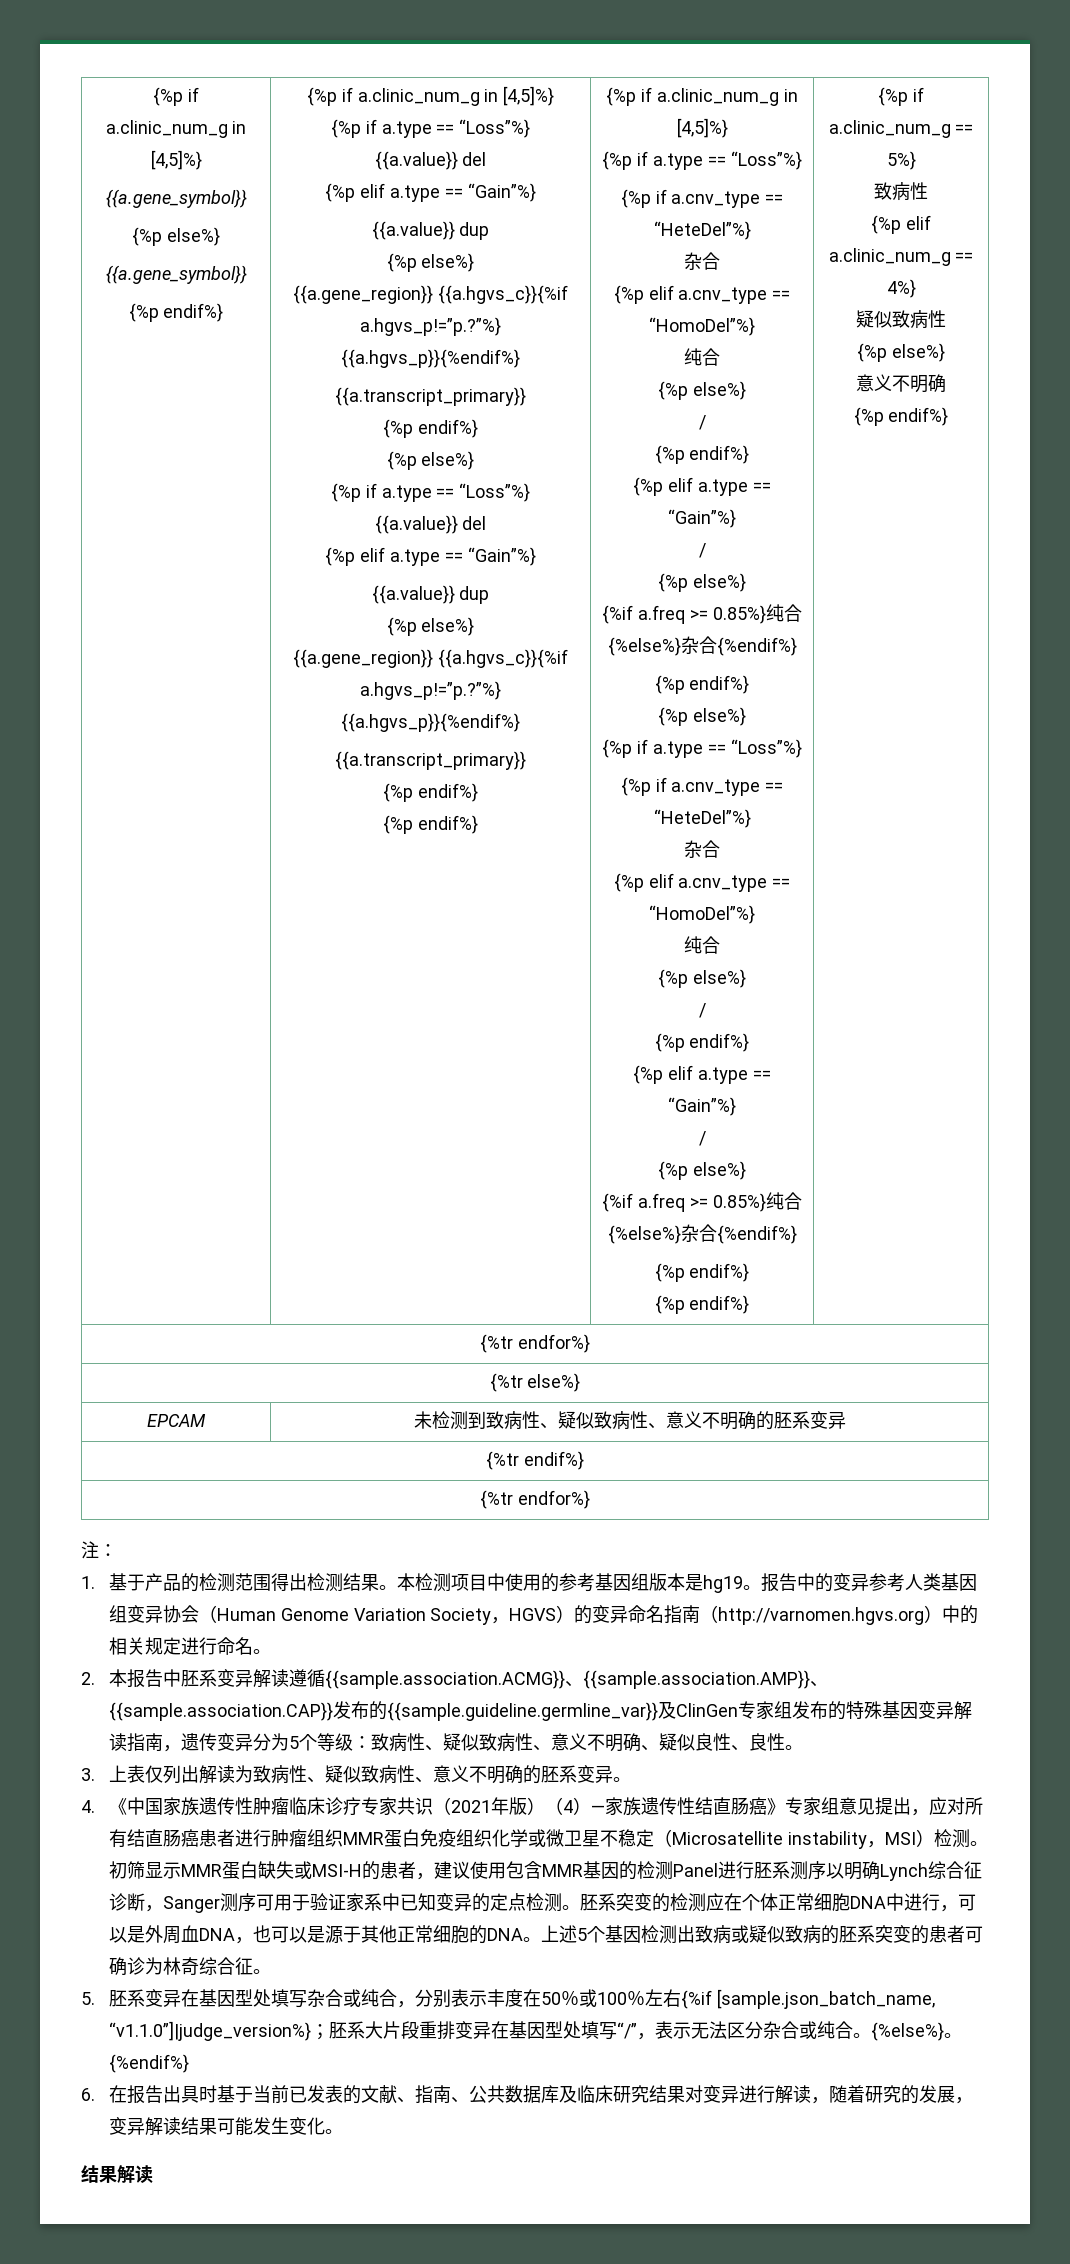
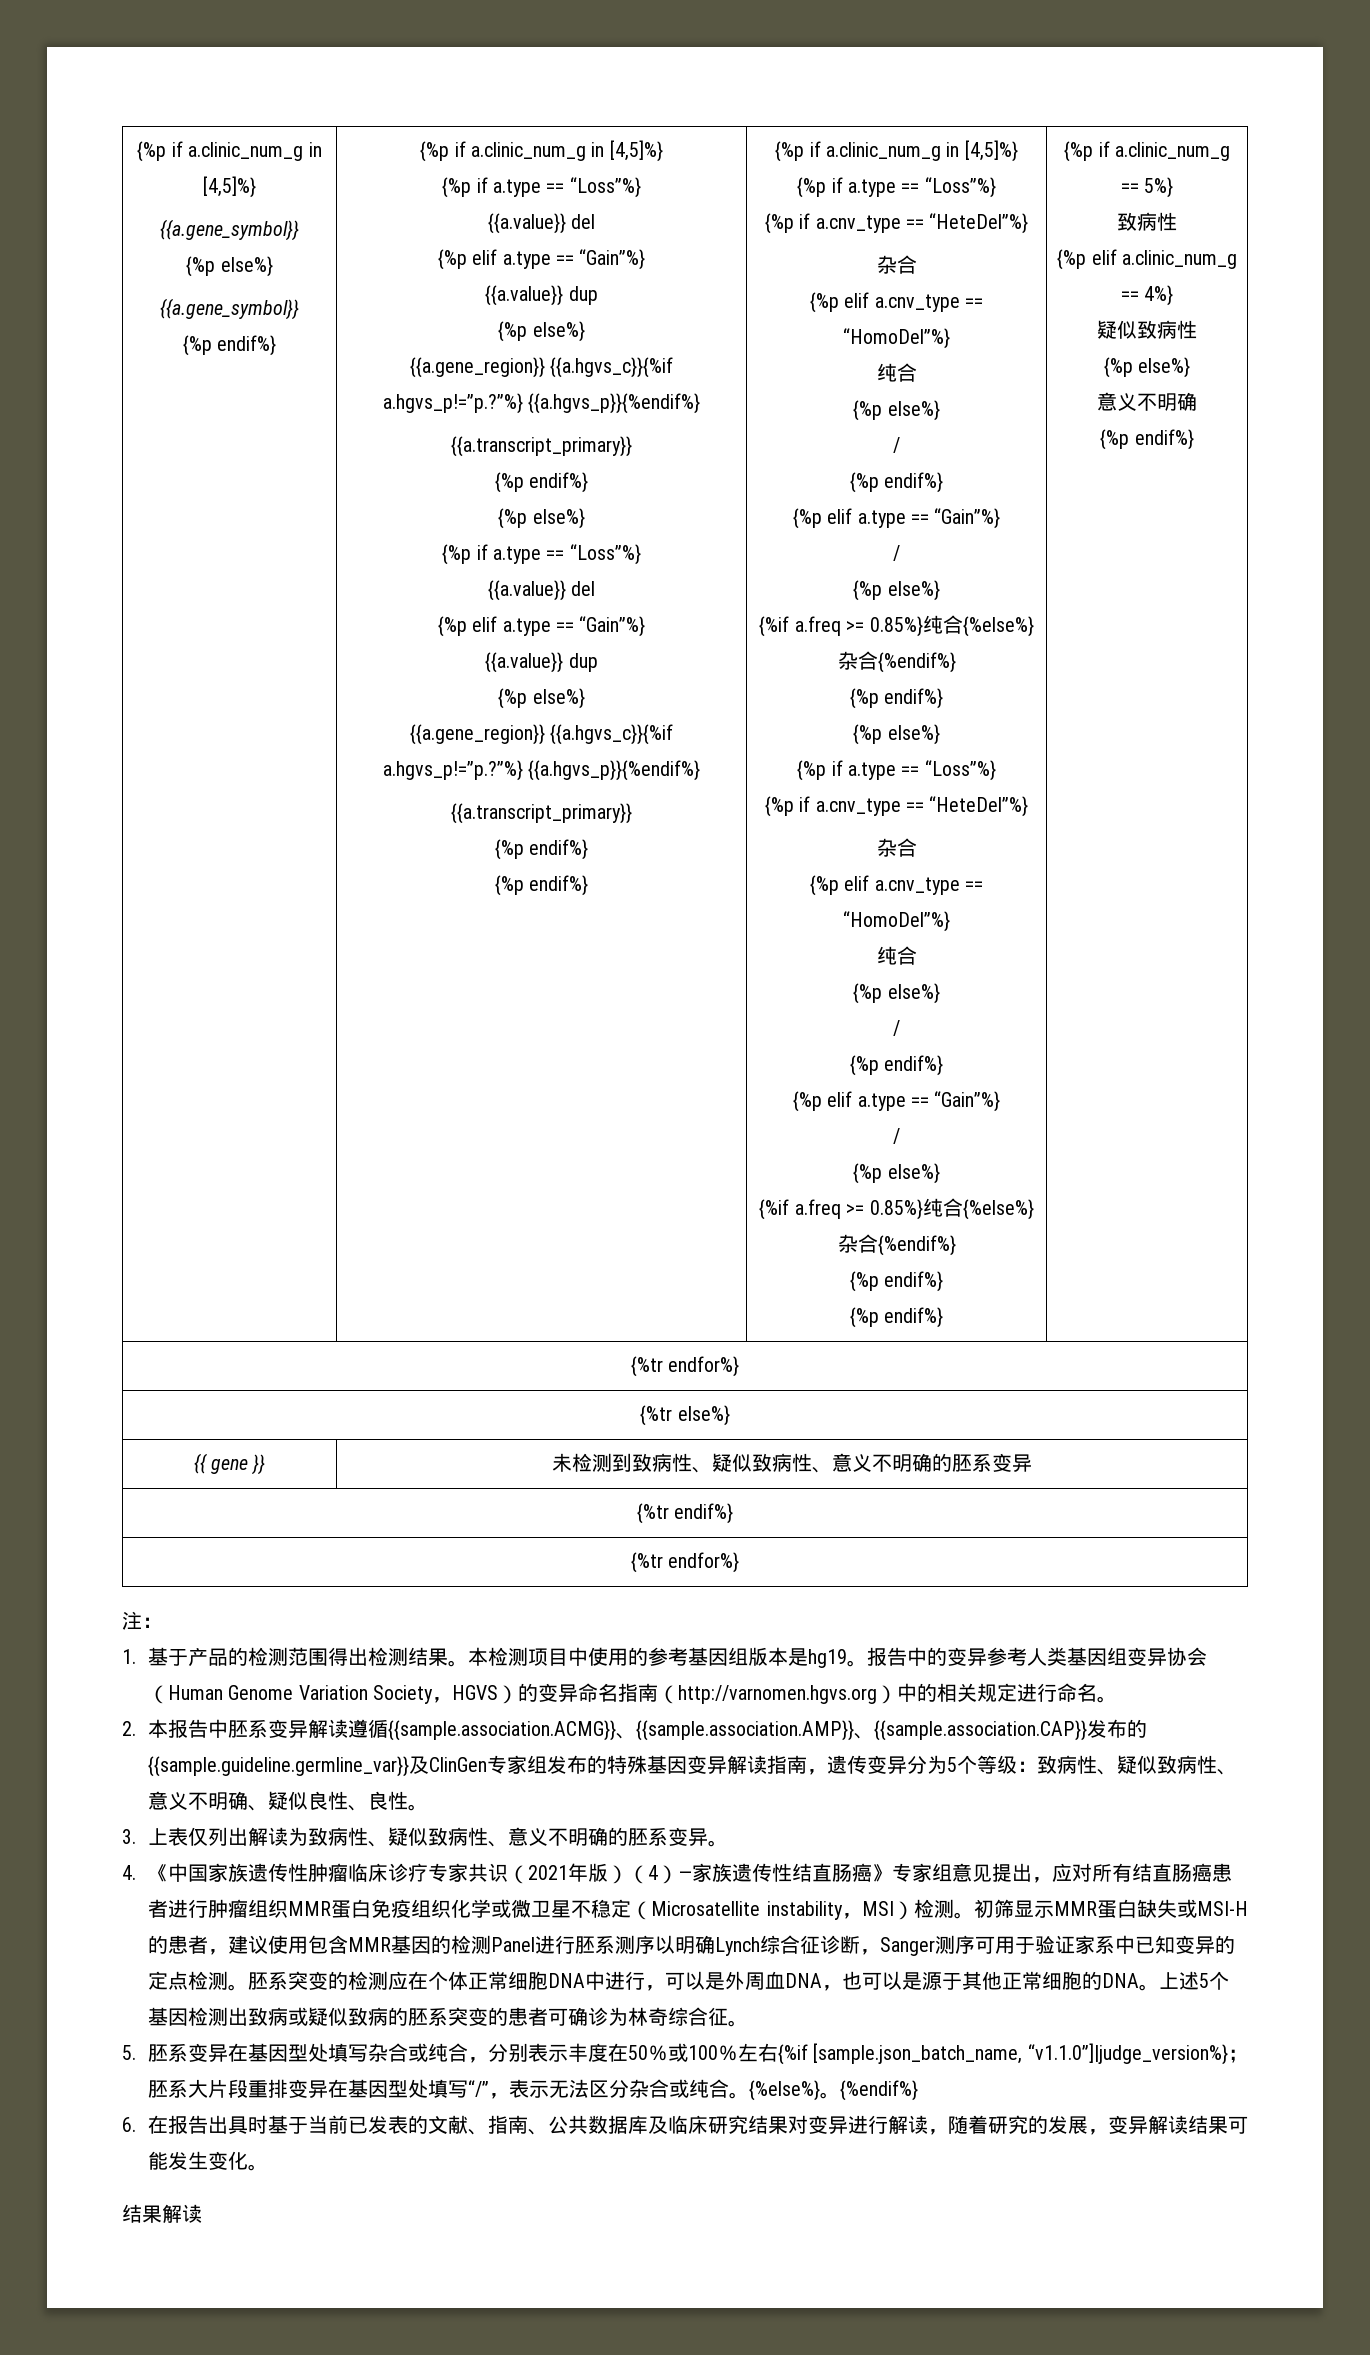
- EPCAM | 未检测到致病性、疑似致病性、意义不明确的胚系变异
+ {{ gene }} | 未检测到致病性、疑似致病性、意义不明确的胚系变异

